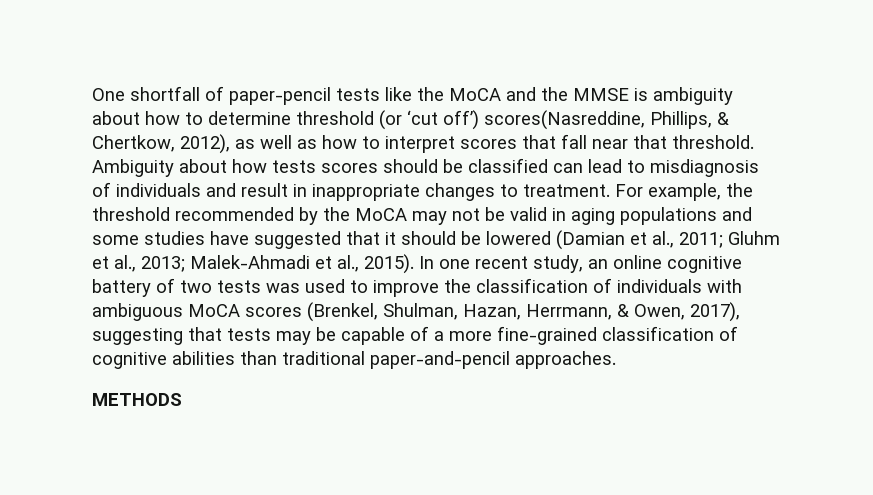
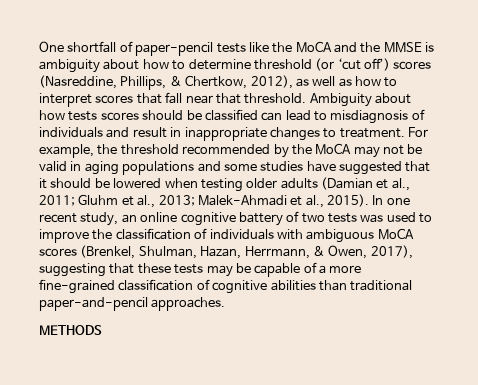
- One shortfall of paper-pencil tests like the MoCA and the MMSE is ambiguity about how to determine threshold (or ‘cut off’) scores(Nasreddine, Phillips, & Chertkow, 2012), as well as how to interpret scores that fall near that threshold.
+ One shortfall of paper-pencil tests like the MoCA and the MMSE is ambiguity about how to determine threshold (or ‘cut off’) scores (Nasreddine, Phillips, & Chertkow, 2012), as well as how to interpret scores that fall near that threshold.
- For example, the threshold recommended by the MoCA may not be valid in aging populations and some studies have suggested that it should be lowered (Damian et al., 2011; Gluhm et al., 2013; Malek-Ahmadi et al., 2015).
+ For example, the threshold recommended by the MoCA may not be valid in aging populations and some studies have suggested that it should be lowered when testing older adults (Damian et al., 2011; Gluhm et al., 2013; Malek-Ahmadi et al., 2015).
- In one recent study, an online cognitive battery of two tests was used to improve the classification of individuals with ambiguous MoCA scores (Brenkel, Shulman, Hazan, Herrmann, & Owen, 2017), suggesting that tests may be capable of a more fine-grained classification of cognitive abilities than traditional paper-and-pencil approaches.
+ In one recent study, an online cognitive battery of two tests was used to improve the classification of individuals with ambiguous MoCA scores (Brenkel, Shulman, Hazan, Herrmann, & Owen, 2017), suggesting that these tests may be capable of a more fine-grained classification of cognitive abilities than traditional paper-and-pencil approaches.

